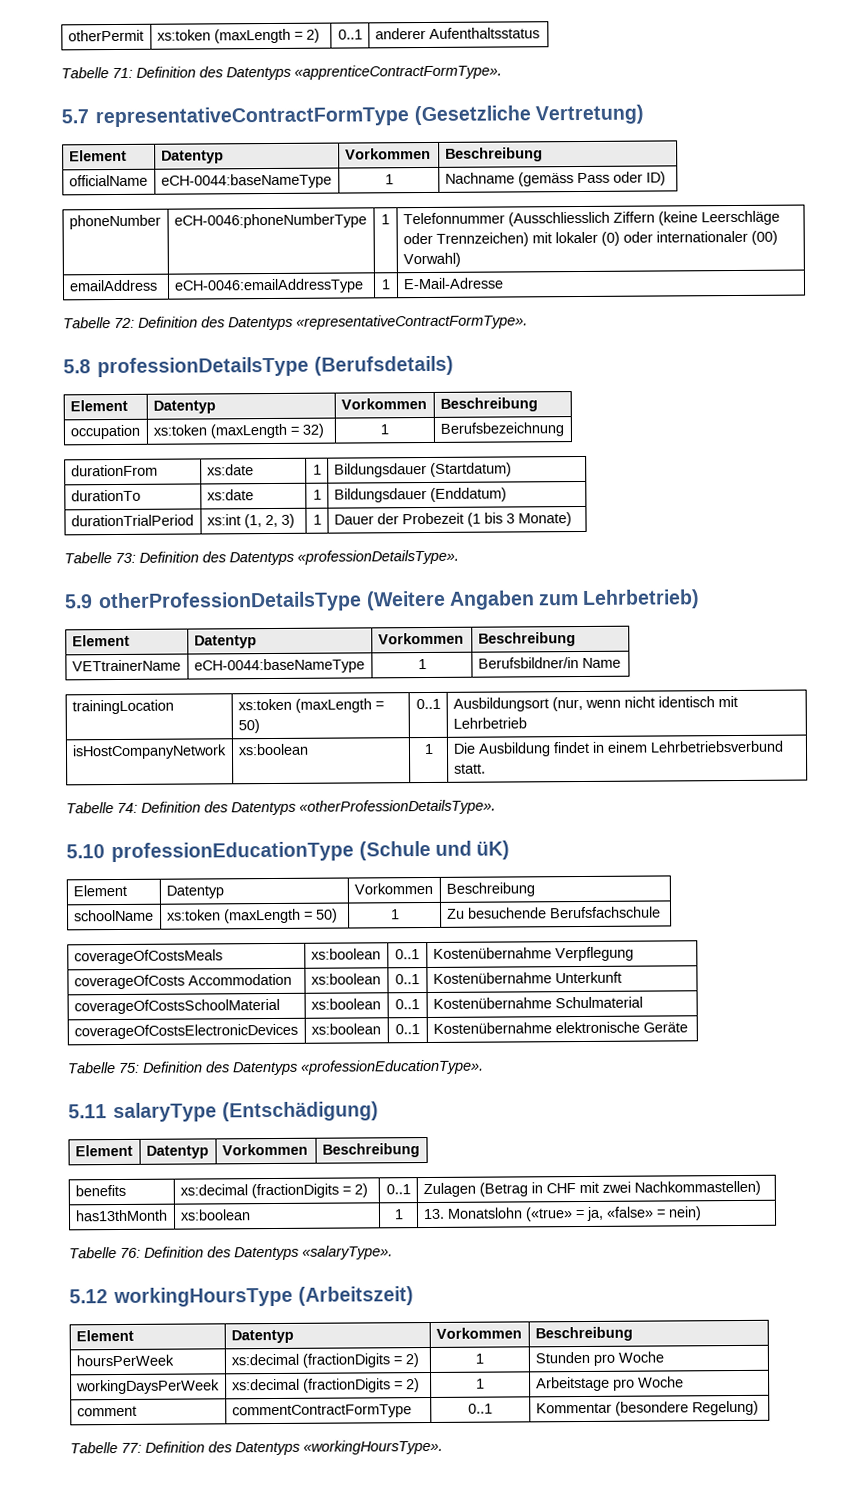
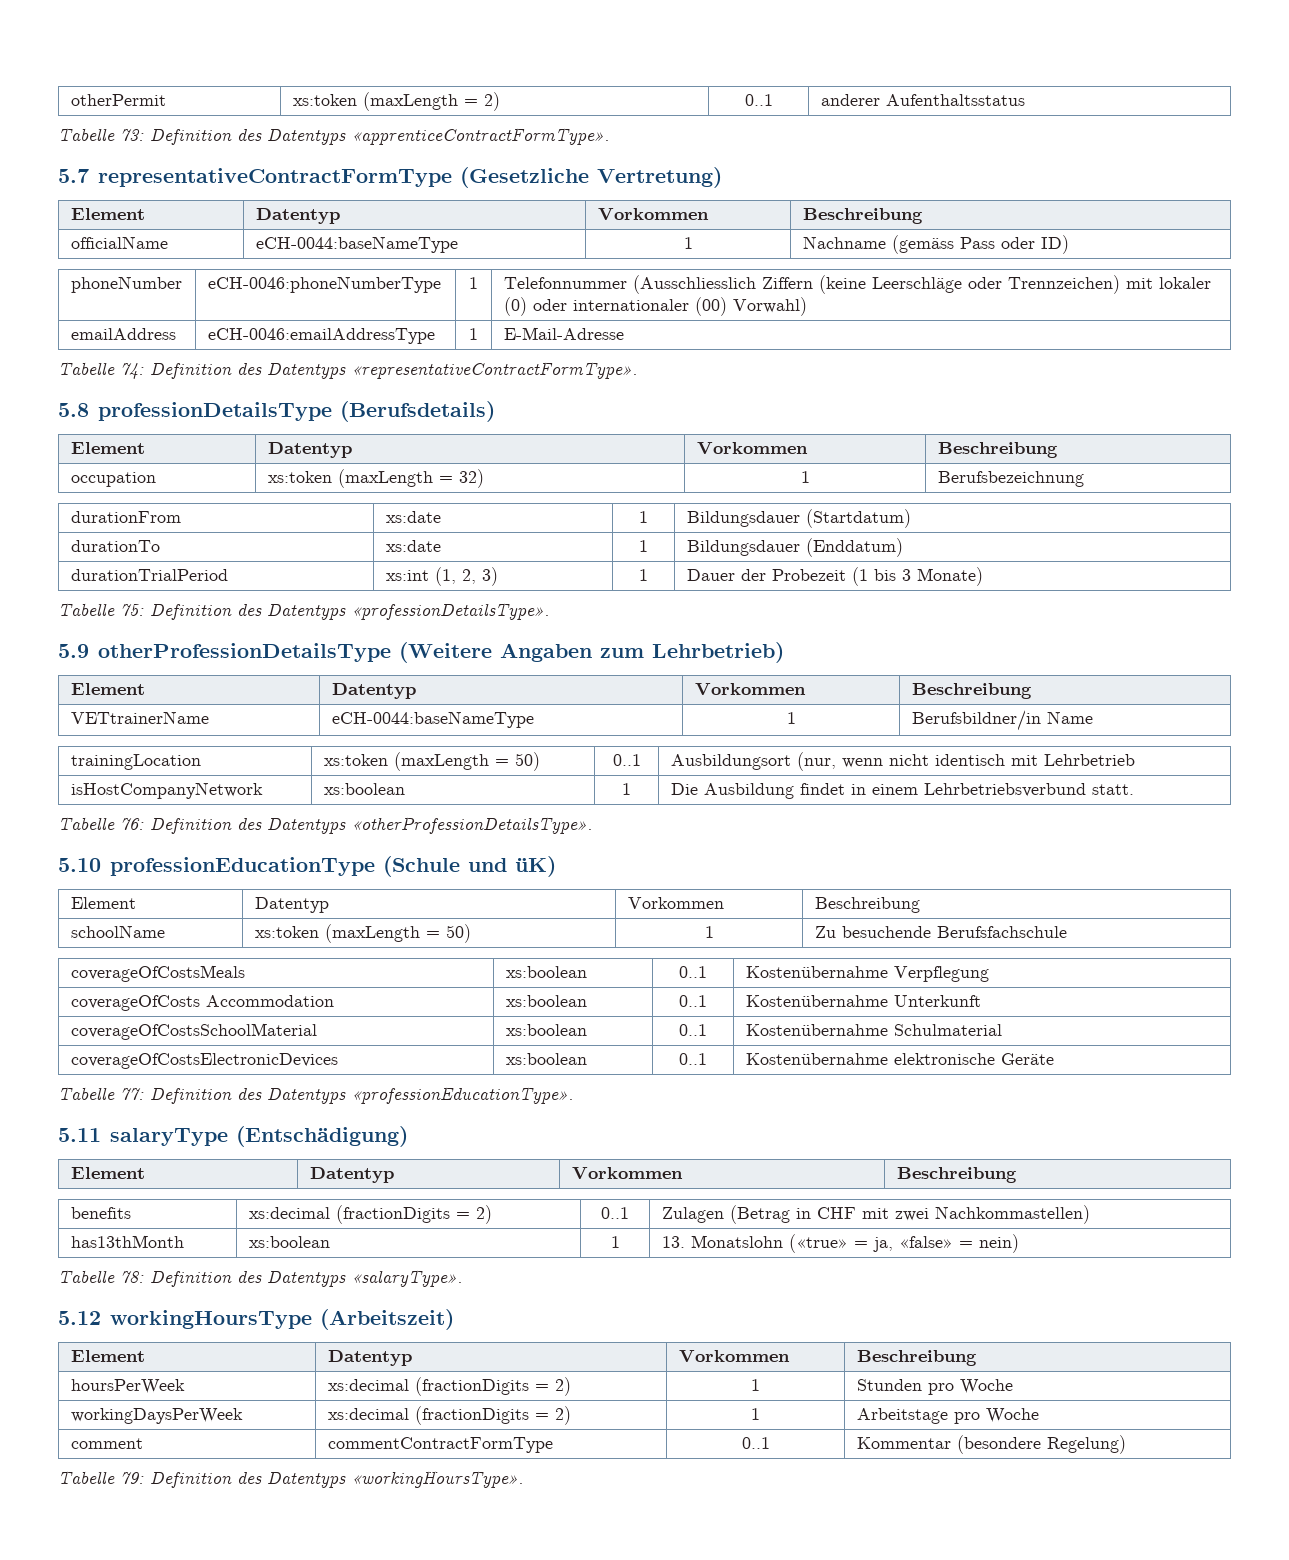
- Tabelle 71: Definition des Datentyps «apprenticeContractFormType».
+ Tabelle 73: Definition des Datentyps «apprenticeContractFormType».
- Tabelle 72: Definition des Datentyps «representativeContractFormType».
+ Tabelle 74: Definition des Datentyps «representativeContractFormType».
- Tabelle 73: Definition des Datentyps «professionDetailsType».
+ Tabelle 75: Definition des Datentyps «professionDetailsType».
- Tabelle 74: Definition des Datentyps «otherProfessionDetailsType».
+ Tabelle 76: Definition des Datentyps «otherProfessionDetailsType».
- Tabelle 75: Definition des Datentyps «professionEducationType».
+ Tabelle 77: Definition des Datentyps «professionEducationType».
- Tabelle 76: Definition des Datentyps «salaryType».
+ Tabelle 78: Definition des Datentyps «salaryType».
- Tabelle 77: Definition des Datentyps «workingHoursType».
+ Tabelle 79: Definition des Datentyps «workingHoursType».

